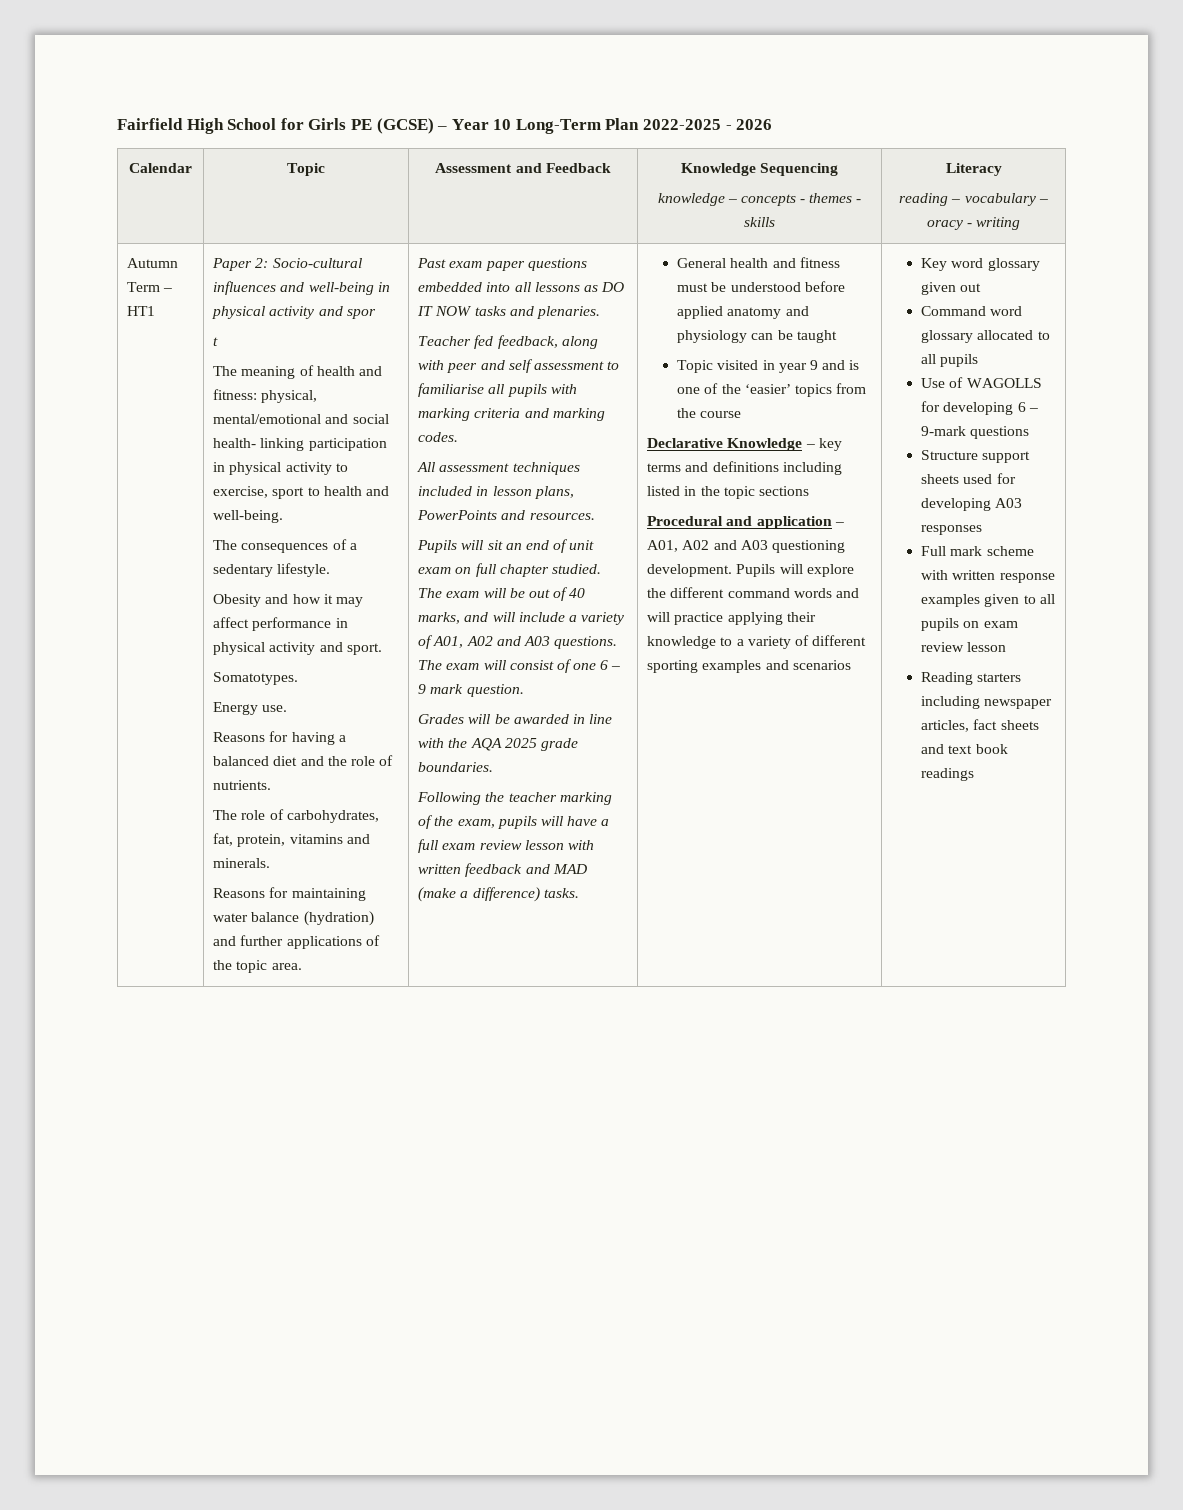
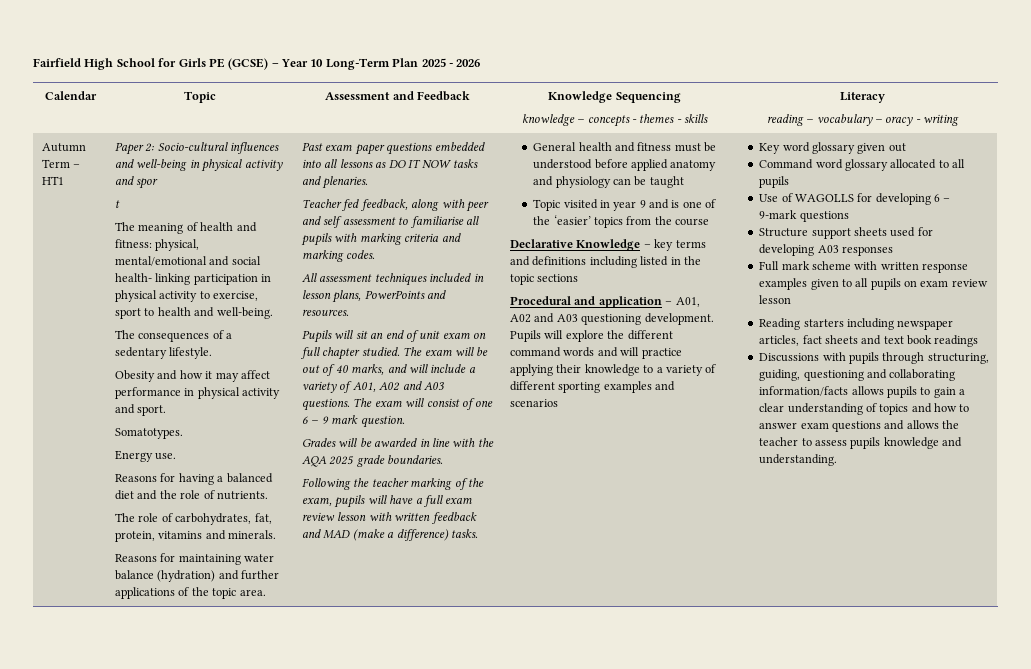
- Fairfield High School for Girls PE (GCSE) – Year 10 Long-Term Plan 2022-2025 - 2026
+ Fairfield High School for Girls PE (GCSE) – Year 10 Long-Term Plan 2025 - 2026
+ Discussions with pupils through structuring, guiding, questioning and collaborating information/facts allows pupils to gain a clear understanding of topics and how to answer exam questions and allows the teacher to assess pupils knowledge and understanding.

